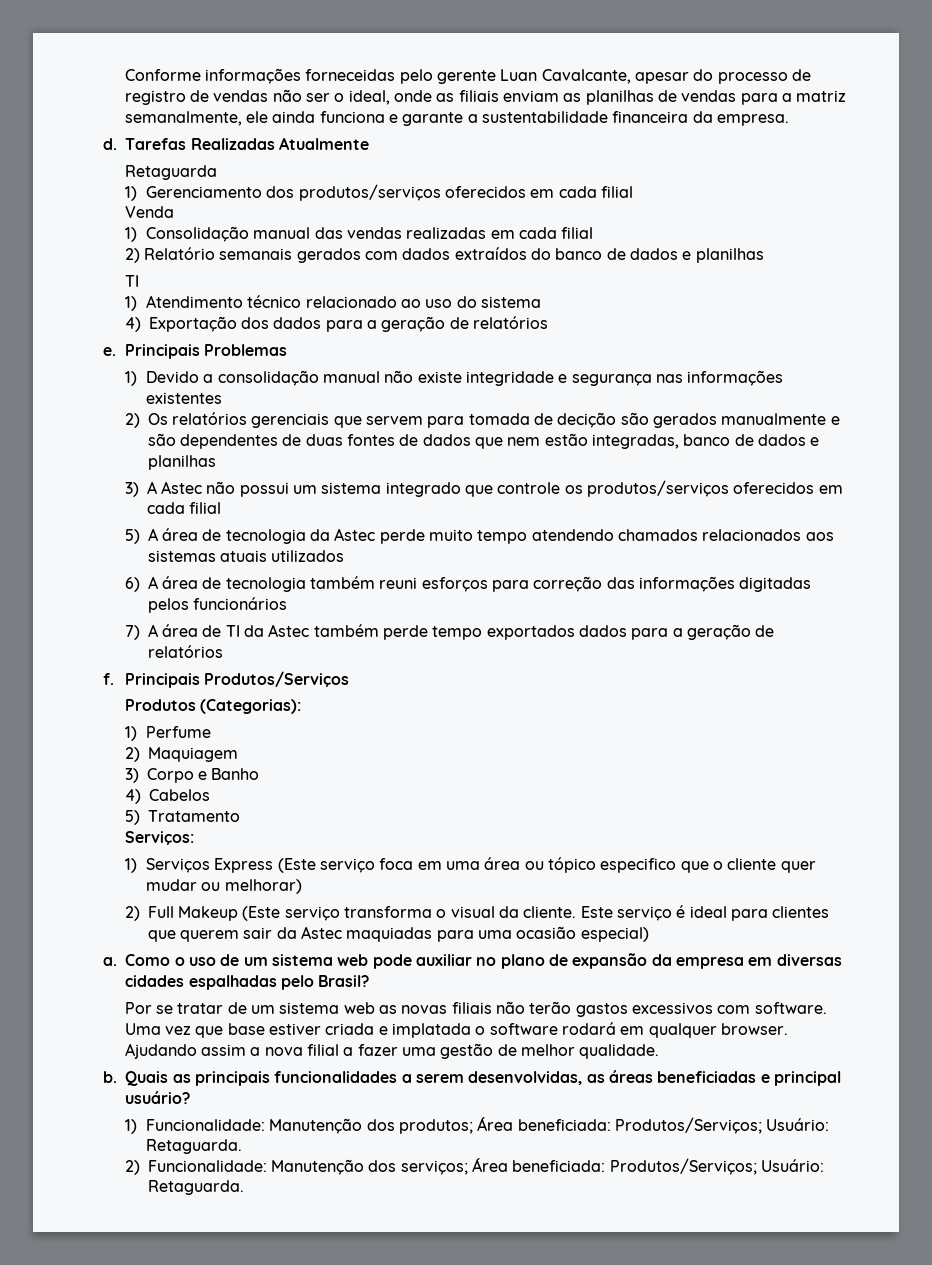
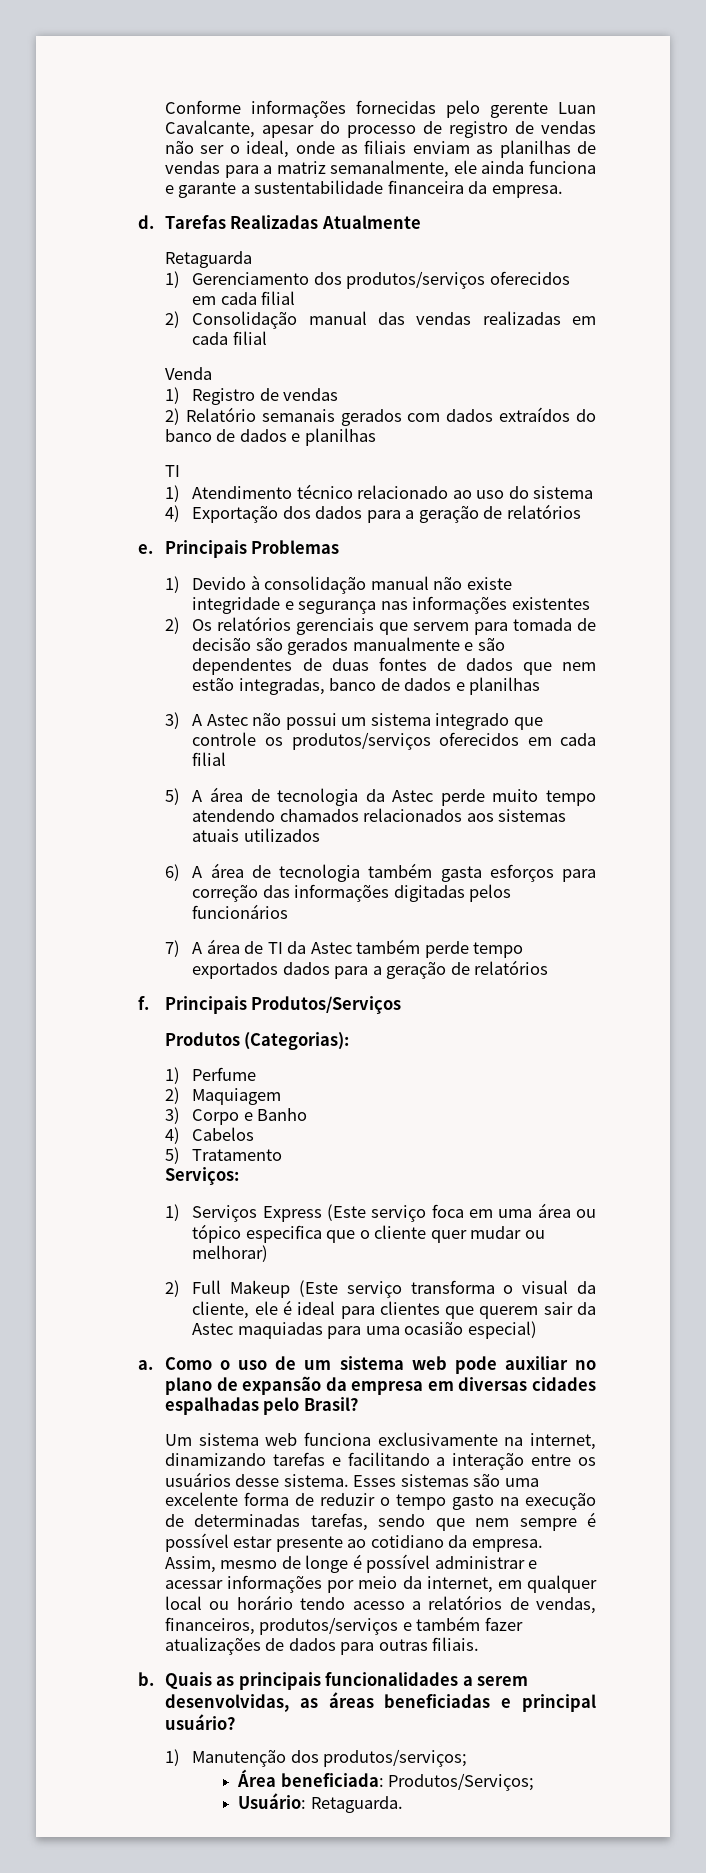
- Conforme informações forneceidas pelo gerente Luan Cavalcante, apesar do processo de registro de vendas não ser o ideal, onde as filiais enviam as planilhas de vendas para a matriz semanalmente, ele ainda funciona e garante a sustentabilidade financeira da empresa.
+ Conforme informações fornecidas pelo gerente Luan Cavalcante, apesar do processo de registro de vendas não ser o ideal, onde as filiais enviam as planilhas de vendas para a matriz semanalmente, ele ainda funciona e garante a sustentabilidade financeira da empresa.
- Venda
- 1) Consolidação manual das vendas realizadas em cada filial
+ 2) Consolidação manual das vendas realizadas em cada filial
+ Venda
+ 1) Registro de vendas
- 1) Devido a consolidação manual não existe integridade e segurança nas informações existentes
+ 1) Devido à consolidação manual não existe integridade e segurança nas informações existentes
- 2) Os relatórios gerenciais que servem para tomada de decição são gerados manualmente e são dependentes de duas fontes de dados que nem estão integradas, banco de dados e planilhas
+ 2) Os relatórios gerenciais que servem para tomada de decisão são gerados manualmente e são dependentes de duas fontes de dados que nem estão integradas, banco de dados e planilhas
- 6) A área de tecnologia também reuni esforços para correção das informações digitadas pelos funcionários
+ 6) A área de tecnologia também gasta esforços para correção das informações digitadas pelos funcionários
- 1) Serviços Express (Este serviço foca em uma área ou tópico especifico que o cliente quer mudar ou melhorar)
+ 1) Serviços Express (Este serviço foca em uma área ou tópico especifica que o cliente quer mudar ou melhorar)
- 2) Full Makeup (Este serviço transforma o visual da cliente. Este serviço é ideal para clientes que querem sair da Astec maquiadas para uma ocasião especial)
+ 2) Full Makeup (Este serviço transforma o visual da cliente, ele é ideal para clientes que querem sair da Astec maquiadas para uma ocasião especial)
- Por se tratar de um sistema web as novas filiais não terão gastos excessivos com software. Uma vez que base estiver criada e implatada o software rodará em qualquer browser. Ajudando assim a nova filial a fazer uma gestão de melhor qualidade.
+ Um sistema web funciona exclusivamente na internet, dinamizando tarefas e facilitando a interação entre os usuários desse sistema. Esses sistemas são uma excelente forma de reduzir o tempo gasto na execução de determinadas tarefas, sendo que nem sempre é possível estar presente ao cotidiano da empresa. Assim, mesmo de longe é possível administrar e acessar informações por meio da internet, em qualquer local ou horário tendo acesso a relatórios de vendas, financeiros, produtos/serviços e também fazer atualizações de dados para outras filiais.
- 1) Funcionalidade: Manutenção dos produtos; Área beneficiada: Produtos/Serviços; Usuário: Retaguarda.
- 2) Funcionalidade: Manutenção dos serviços; Área beneficiada: Produtos/Serviços; Usuário: Retaguarda.
+ 1) Manutenção dos produtos/serviços;
+ Área beneficiada: Produtos/Serviços;
+ Usuário: Retaguarda.

